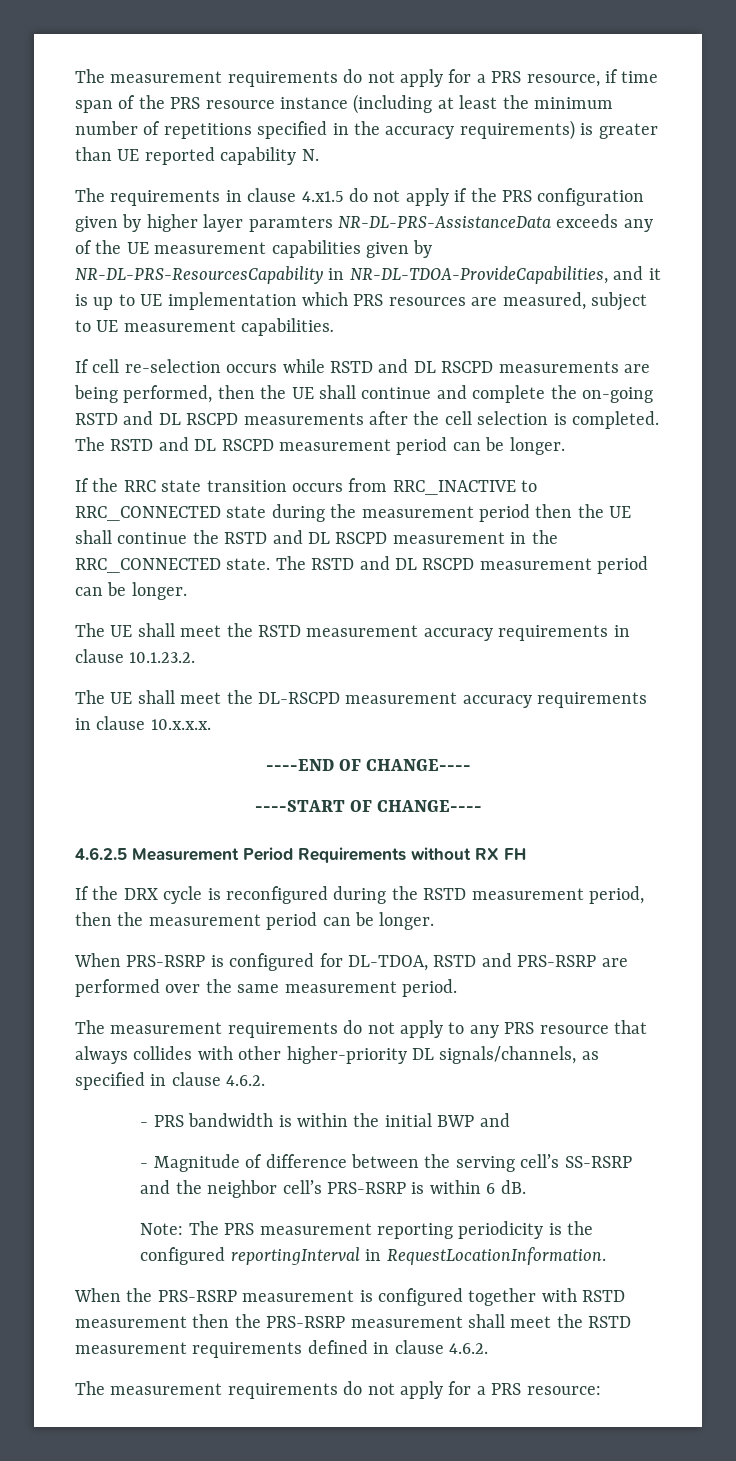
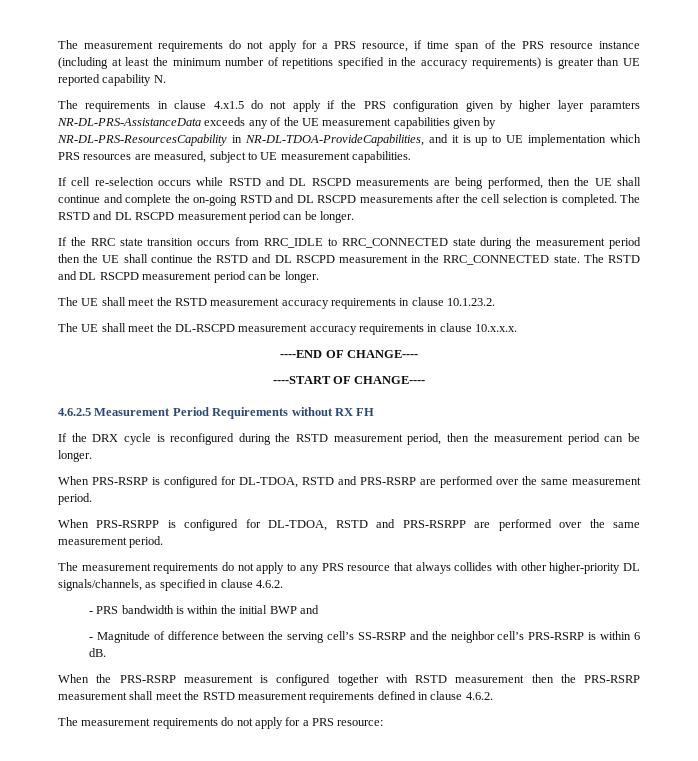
- If the RRC state transition occurs from RRC_INACTIVE to RRC_CONNECTED state during the measurement period then the UE shall continue the RSTD and DL RSCPD measurement in the RRC_CONNECTED state.
+ If the RRC state transition occurs from RRC_IDLE to RRC_CONNECTED state during the measurement period then the UE shall continue the RSTD and DL RSCPD measurement in the RRC_CONNECTED state.
+ When PRS-RSRPP is configured for DL-TDOA, RSTD and PRS-RSRPP are performed over the same measurement period.
- Note: The PRS measurement reporting periodicity is the configured reportingInterval in RequestLocationInformation.

